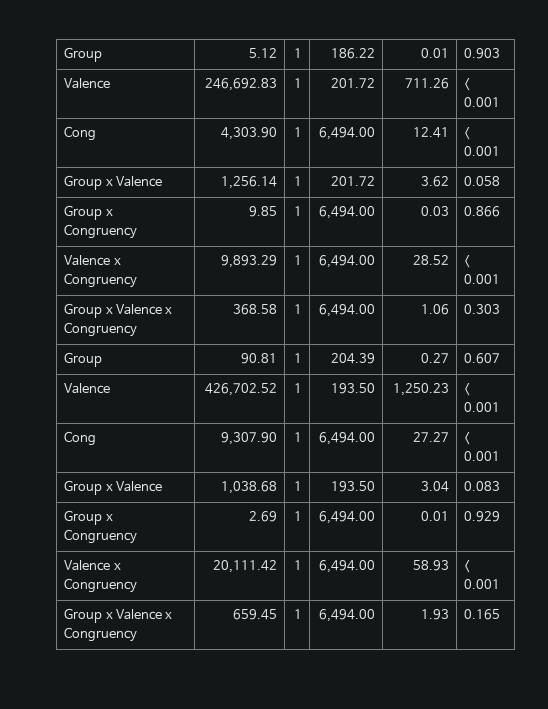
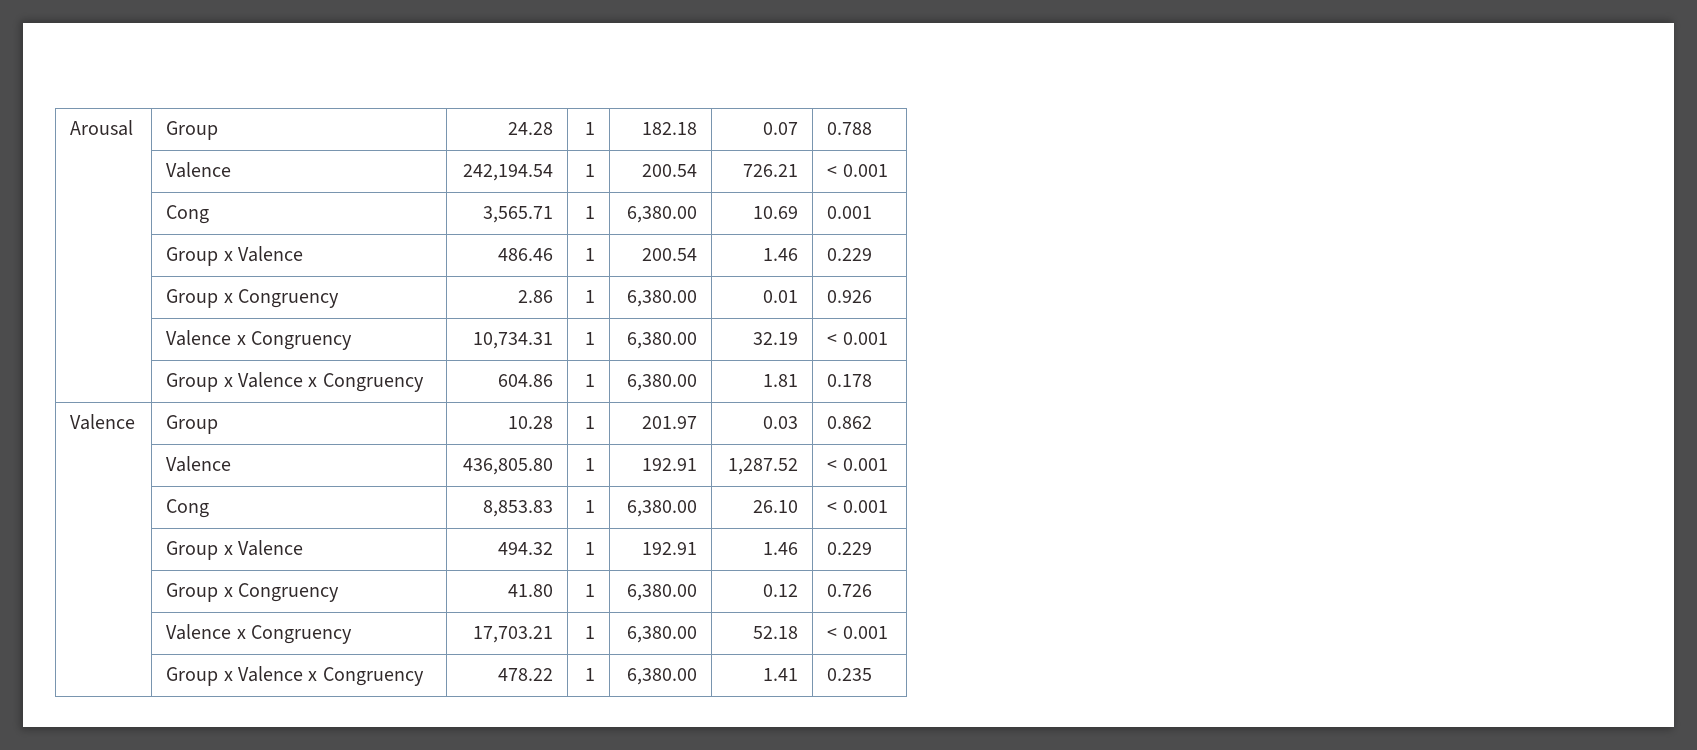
- Group | 5.12 | 1 | 186.22 | 0.01 | 0.903
- Valence | 246,692.83 | 1 | 201.72 | 711.26 | < 0.001
- Cong | 4,303.90 | 1 | 6,494.00 | 12.41 | < 0.001
- Group x Valence | 1,256.14 | 1 | 201.72 | 3.62 | 0.058
- Group x Congruency | 9.85 | 1 | 6,494.00 | 0.03 | 0.866
- Valence x Congruency | 9,893.29 | 1 | 6,494.00 | 28.52 | < 0.001
- Group x Valence x Congruency | 368.58 | 1 | 6,494.00 | 1.06 | 0.303
- Group | 90.81 | 1 | 204.39 | 0.27 | 0.607
- Valence | 426,702.52 | 1 | 193.50 | 1,250.23 | < 0.001
- Cong | 9,307.90 | 1 | 6,494.00 | 27.27 | < 0.001
- Group x Valence | 1,038.68 | 1 | 193.50 | 3.04 | 0.083
- Group x Congruency | 2.69 | 1 | 6,494.00 | 0.01 | 0.929
- Valence x Congruency | 20,111.42 | 1 | 6,494.00 | 58.93 | < 0.001
- Group x Valence x Congruency | 659.45 | 1 | 6,494.00 | 1.93 | 0.165
+ Arousal | Group | 24.28 | 1 | 182.18 | 0.07 | 0.788
+ | Valence | 242,194.54 | 1 | 200.54 | 726.21 | < 0.001
+ | Cong | 3,565.71 | 1 | 6,380.00 | 10.69 | 0.001
+ | Group x Valence | 486.46 | 1 | 200.54 | 1.46 | 0.229
+ | Group x Congruency | 2.86 | 1 | 6,380.00 | 0.01 | 0.926
+ | Valence x Congruency | 10,734.31 | 1 | 6,380.00 | 32.19 | < 0.001
+ | Group x Valence x Congruency | 604.86 | 1 | 6,380.00 | 1.81 | 0.178
+ Valence | Group | 10.28 | 1 | 201.97 | 0.03 | 0.862
+ | Valence | 436,805.80 | 1 | 192.91 | 1,287.52 | < 0.001
+ | Cong | 8,853.83 | 1 | 6,380.00 | 26.10 | < 0.001
+ | Group x Valence | 494.32 | 1 | 192.91 | 1.46 | 0.229
+ | Group x Congruency | 41.80 | 1 | 6,380.00 | 0.12 | 0.726
+ | Valence x Congruency | 17,703.21 | 1 | 6,380.00 | 52.18 | < 0.001
+ | Group x Valence x Congruency | 478.22 | 1 | 6,380.00 | 1.41 | 0.235

